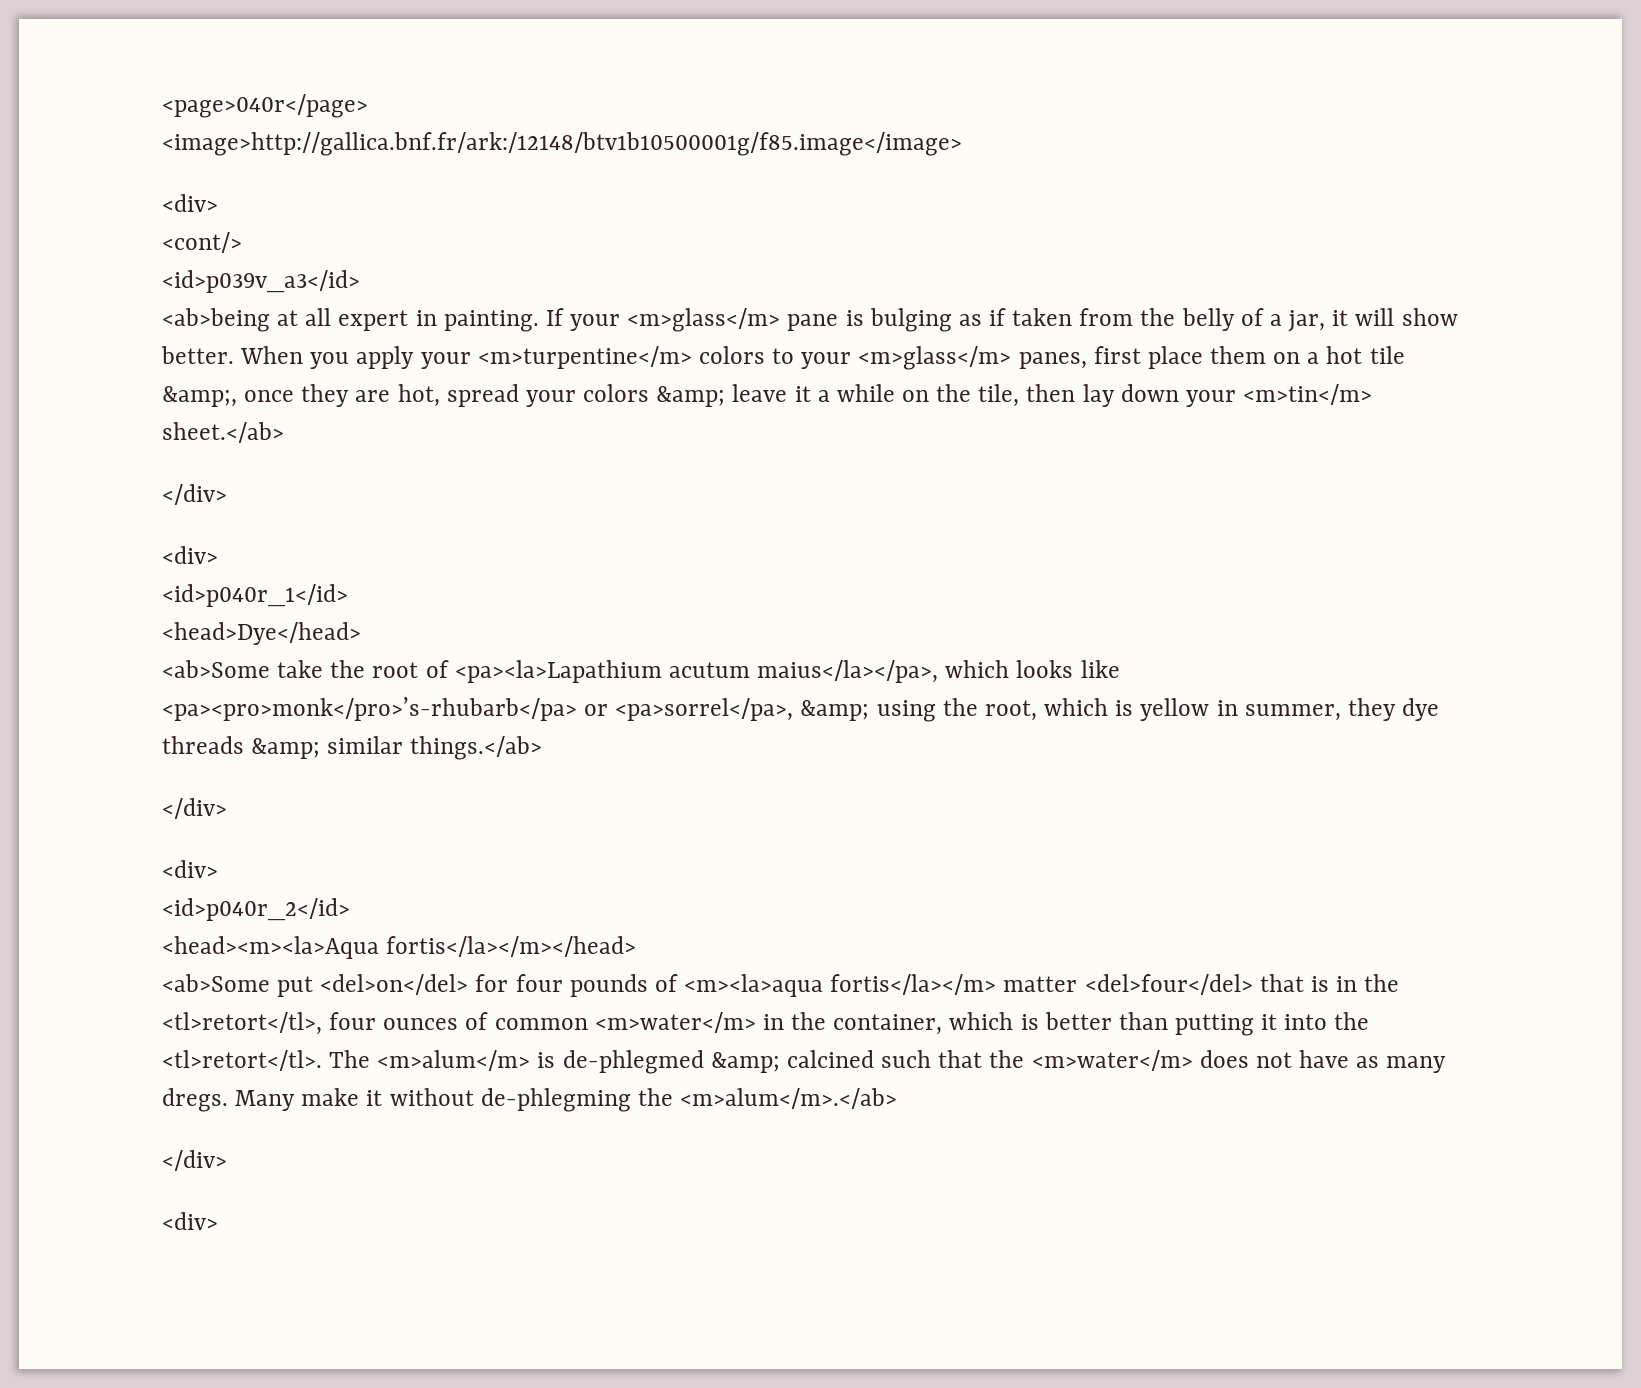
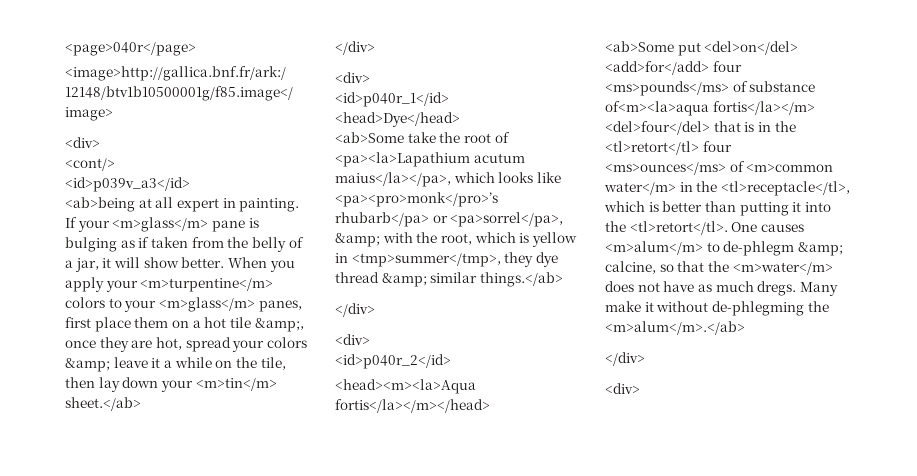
- <ab>Some take the root of <pa><la>Lapathium acutum maius</la></pa>, which looks like <pa><pro>monk</pro>’s-rhubarb</pa> or <pa>sorrel</pa>, &amp; using the root, which is yellow in summer, they dye threads &amp; similar things.</ab>
+ <ab>Some take the root of <pa><la>Lapathium acutum maius</la></pa>, which looks like <pa><pro>monk</pro>’s rhubarb</pa> or <pa>sorrel</pa>, &amp; with the root, which is yellow in <tmp>summer</tmp>, they dye thread &amp; similar things.</ab>
- <ab>Some put <del>on</del> for four pounds of <m><la>aqua fortis</la></m> matter <del>four</del> that is in the <tl>retort</tl>, four ounces of common <m>water</m> in the container, which is better than putting it into the <tl>retort</tl>.
+ <ab>Some put <del>on</del> <add>for</add> four <ms>pounds</ms> of substance of<m><la>aqua fortis</la></m> <del>four</del> that is in the <tl>retort</tl> four <ms>ounces</ms> of <m>common water</m> in the <tl>receptacle</tl>, which is better than putting it into the <tl>retort</tl>.
- The <m>alum</m> is de-phlegmed &amp; calcined such that the <m>water</m> does not have as many dregs.
+ One causes <m>alum</m> to de-phlegm &amp; calcine, so that the <m>water</m> does not have as much dregs.

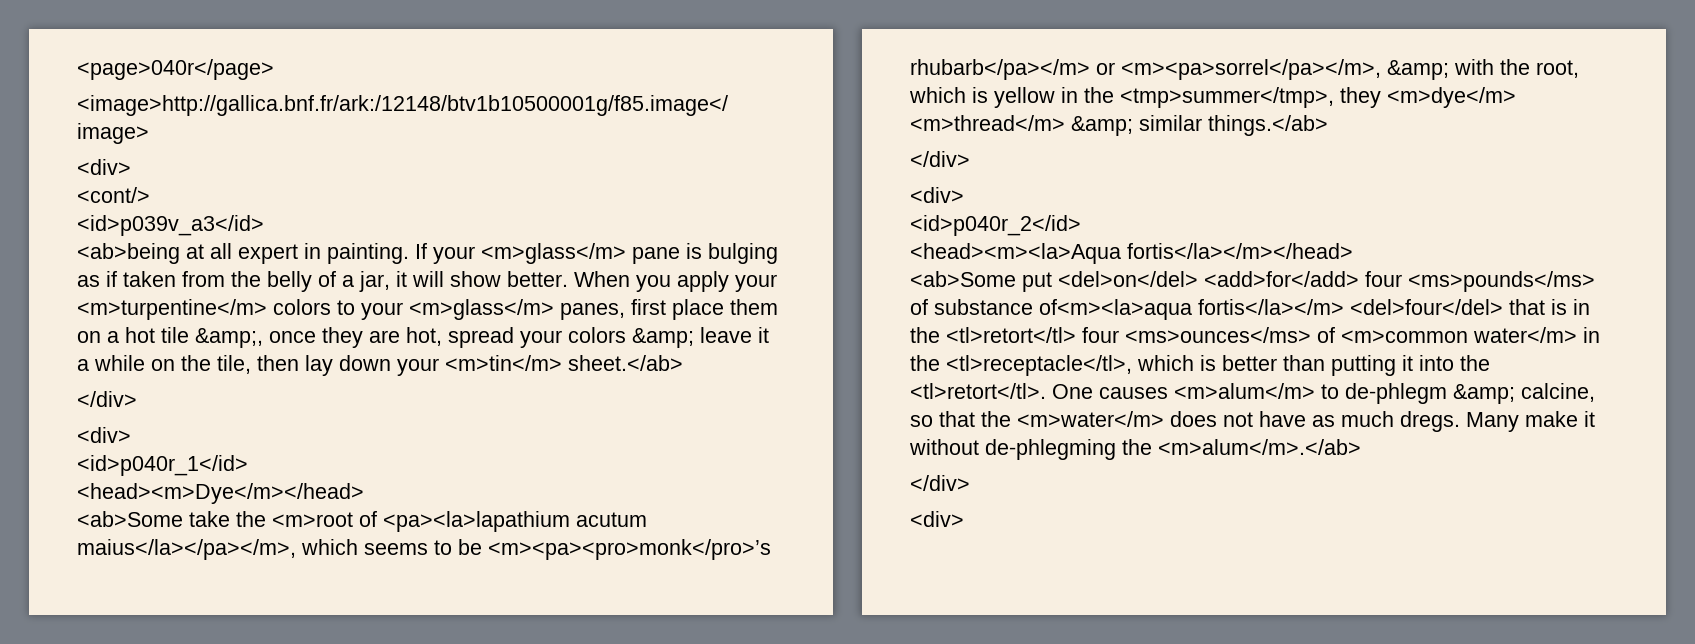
- <head>Dye</head>
+ <head><m>Dye</m></head>
- <ab>Some take the root of <pa><la>Lapathium acutum maius</la></pa>, which looks like <pa><pro>monk</pro>’s rhubarb</pa> or <pa>sorrel</pa>, &amp; with the root, which is yellow in <tmp>summer</tmp>, they dye thread &amp; similar things.</ab>
+ <ab>Some take the <m>root of <pa><la>lapathium acutum maius</la></pa></m>, which seems to be <m><pa><pro>monk</pro>’s rhubarb</pa></m> or <m><pa>sorrel</pa></m>, &amp; with the root, which is yellow in the <tmp>summer</tmp>, they <m>dye</m> <m>thread</m> &amp; similar things.</ab>

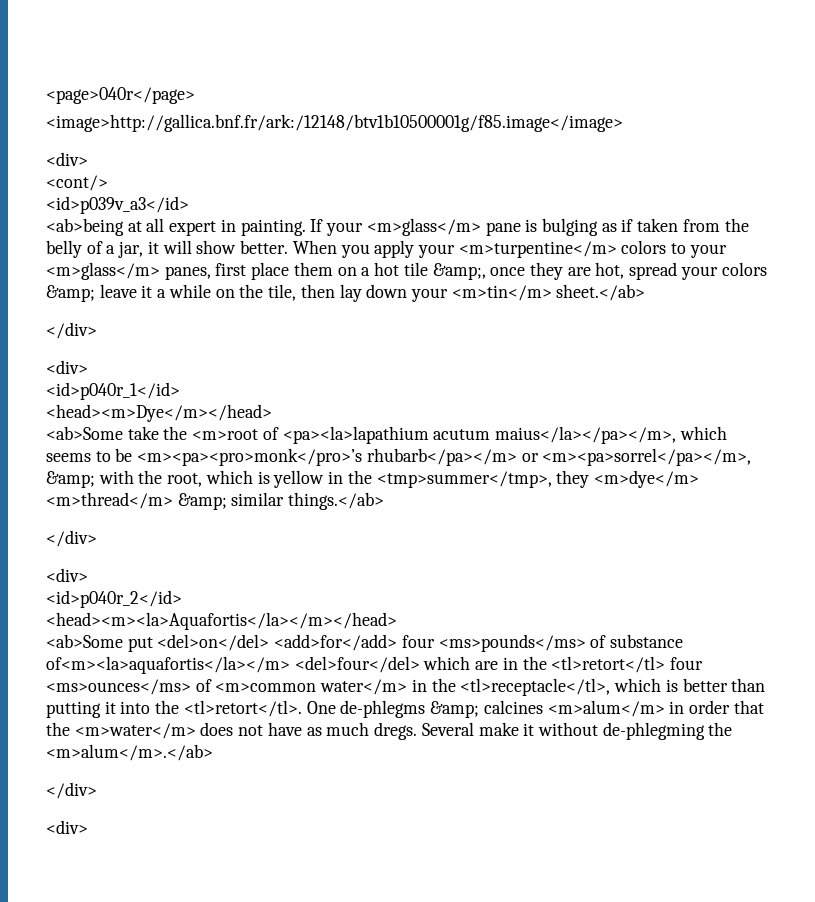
- <head><m><la>Aqua fortis</la></m></head>
+ <head><m><la>Aquafortis</la></m></head>
- <ab>Some put <del>on</del> <add>for</add> four <ms>pounds</ms> of substance of<m><la>aqua fortis</la></m> <del>four</del> that is in the <tl>retort</tl> four <ms>ounces</ms> of <m>common water</m> in the <tl>receptacle</tl>, which is better than putting it into the <tl>retort</tl>.
+ <ab>Some put <del>on</del> <add>for</add> four <ms>pounds</ms> of substance of<m><la>aquafortis</la></m> <del>four</del> which are in the <tl>retort</tl> four <ms>ounces</ms> of <m>common water</m> in the <tl>receptacle</tl>, which is better than putting it into the <tl>retort</tl>.
- One causes <m>alum</m> to de-phlegm &amp; calcine, so that the <m>water</m> does not have as much dregs.
+ One de-phlegms &amp; calcines <m>alum</m> in order that the <m>water</m> does not have as much dregs.
- Many make it without de-phlegming the <m>alum</m>.</ab>
+ Several make it without de-phlegming the <m>alum</m>.</ab>

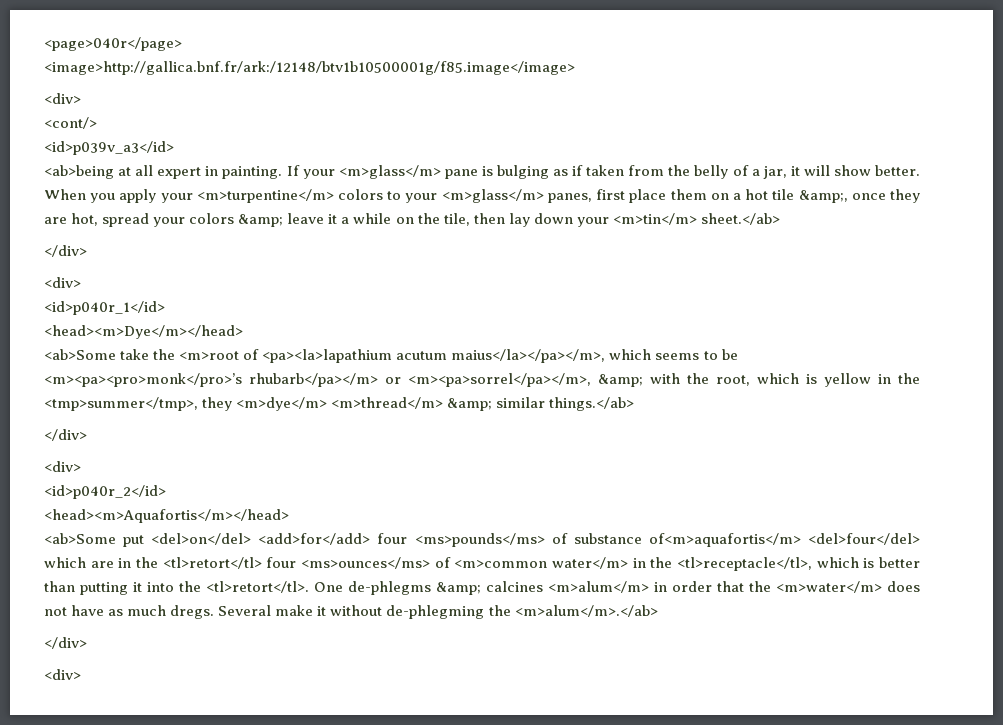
- <head><m><la>Aquafortis</la></m></head>
+ <head><m>Aquafortis</m></head>
- <ab>Some put <del>on</del> <add>for</add> four <ms>pounds</ms> of substance of<m><la>aquafortis</la></m> <del>four</del> which are in the <tl>retort</tl> four <ms>ounces</ms> of <m>common water</m> in the <tl>receptacle</tl>, which is better than putting it into the <tl>retort</tl>.
+ <ab>Some put <del>on</del> <add>for</add> four <ms>pounds</ms> of substance of<m>aquafortis</m> <del>four</del> which are in the <tl>retort</tl> four <ms>ounces</ms> of <m>common water</m> in the <tl>receptacle</tl>, which is better than putting it into the <tl>retort</tl>.

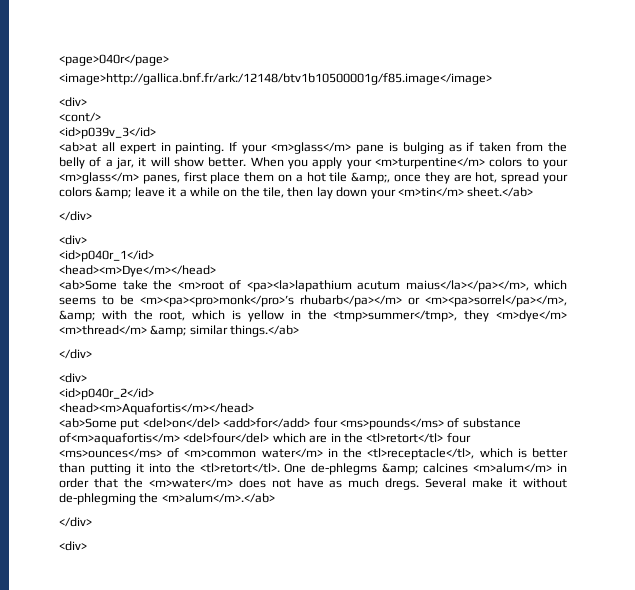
- <id>p039v_a3</id>
- <ab>being at all expert in painting.
+ <id>p039v_3</id>
+ <ab>at all expert in painting.

